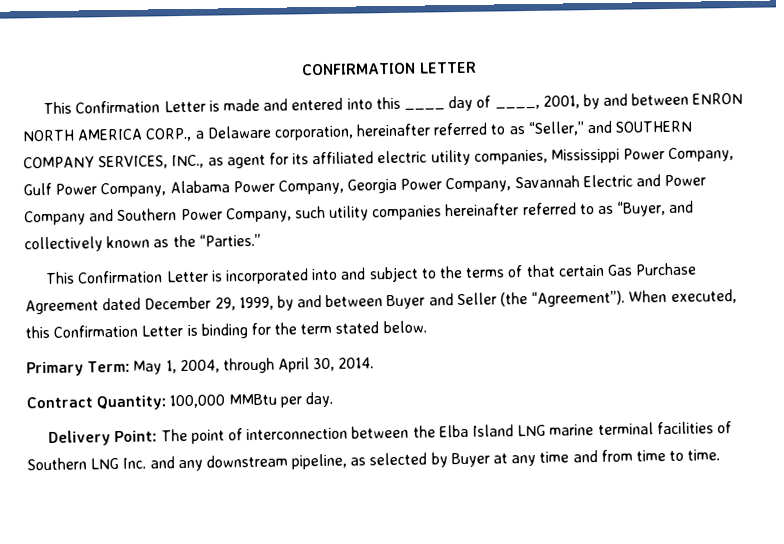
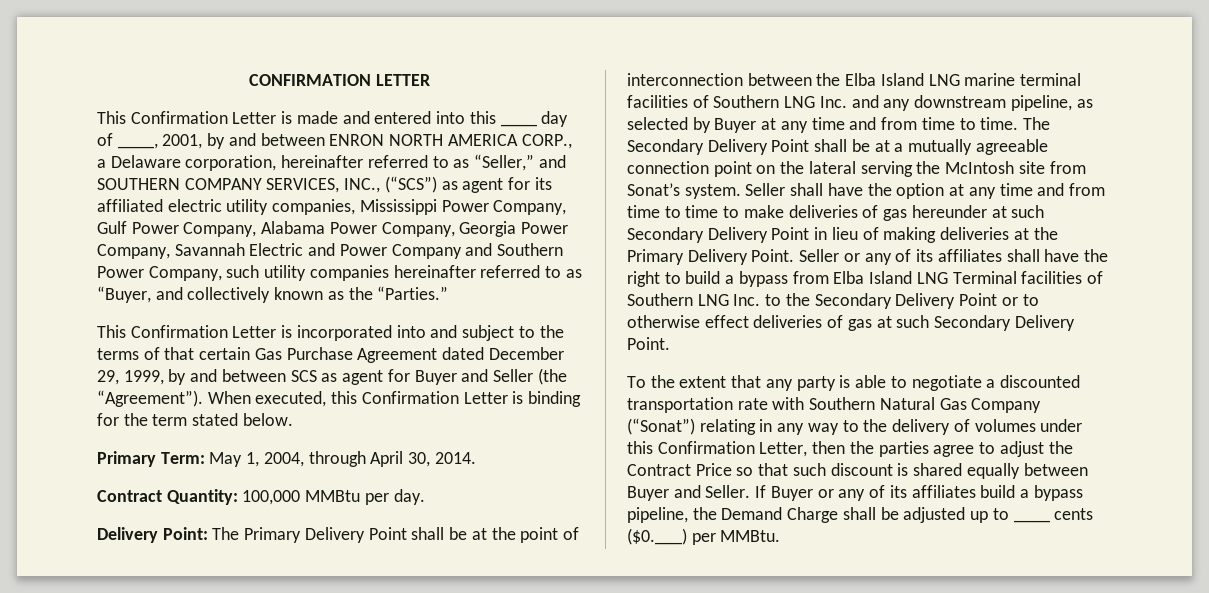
- This Confirmation Letter is made and entered into this ____ day of ____, 2001, by and between ENRON NORTH AMERICA CORP., a Delaware corporation, hereinafter referred to as “Seller,” and SOUTHERN COMPANY SERVICES, INC., as agent for its affiliated electric utility companies, Mississippi Power Company, Gulf Power Company, Alabama Power Company, Georgia Power Company, Savannah Electric and Power Company and Southern Power Company, such utility companies hereinafter referred to as “Buyer, and collectively known as the “Parties.”
+ This Confirmation Letter is made and entered into this ____ day of ____, 2001, by and between ENRON NORTH AMERICA CORP., a Delaware corporation, hereinafter referred to as “Seller,” and SOUTHERN COMPANY SERVICES, INC., (“SCS”) as agent for its affiliated electric utility companies, Mississippi Power Company, Gulf Power Company, Alabama Power Company, Georgia Power Company, Savannah Electric and Power Company and Southern Power Company, such utility companies hereinafter referred to as “Buyer, and collectively known as the “Parties.”
- This Confirmation Letter is incorporated into and subject to the terms of that certain Gas Purchase Agreement dated December 29, 1999, by and between Buyer and Seller (the “Agreement”).
+ This Confirmation Letter is incorporated into and subject to the terms of that certain Gas Purchase Agreement dated December 29, 1999, by and between SCS as agent for Buyer and Seller (the “Agreement”).
- Delivery Point: The point of interconnection between the Elba Island LNG marine terminal facilities of Southern LNG Inc. and any downstream pipeline, as selected by Buyer at any time and from time to time.
+ Delivery Point: The Primary Delivery Point shall be at the point of interconnection between the Elba Island LNG marine terminal facilities of Southern LNG Inc. and any downstream pipeline, as selected by Buyer at any time and from time to time.
+ The Secondary Delivery Point shall be at a mutually agreeable connection point on the lateral serving the McIntosh site from Sonat’s system. Seller shall have the option at any time and from time to time to make deliveries of gas hereunder at such Secondary Delivery Point in lieu of making deliveries at the Primary Delivery Point. Seller or any of its affiliates shall have the right to build a bypass from Elba Island LNG Terminal facilities of Southern LNG Inc. to the Secondary Delivery Point or to otherwise effect deliveries of gas at such Secondary Delivery Point.
+ To the extent that any party is able to negotiate a discounted transportation rate with Southern Natural Gas Company (“Sonat”) relating in any way to the delivery of volumes under this Confirmation Letter, then the parties agree to adjust the Contract Price so that such discount is shared equally between Buyer and Seller. If Buyer or any of its affiliates build a bypass pipeline, the Demand Charge shall be adjusted up to ____ cents ($0.___) per MMBtu.

